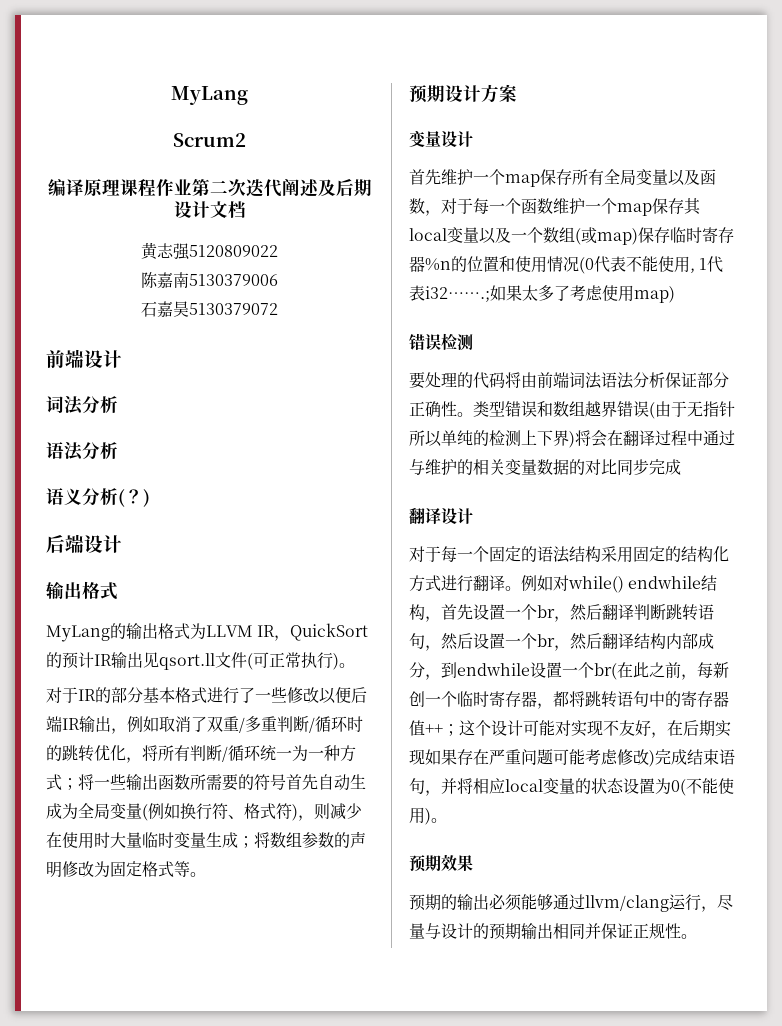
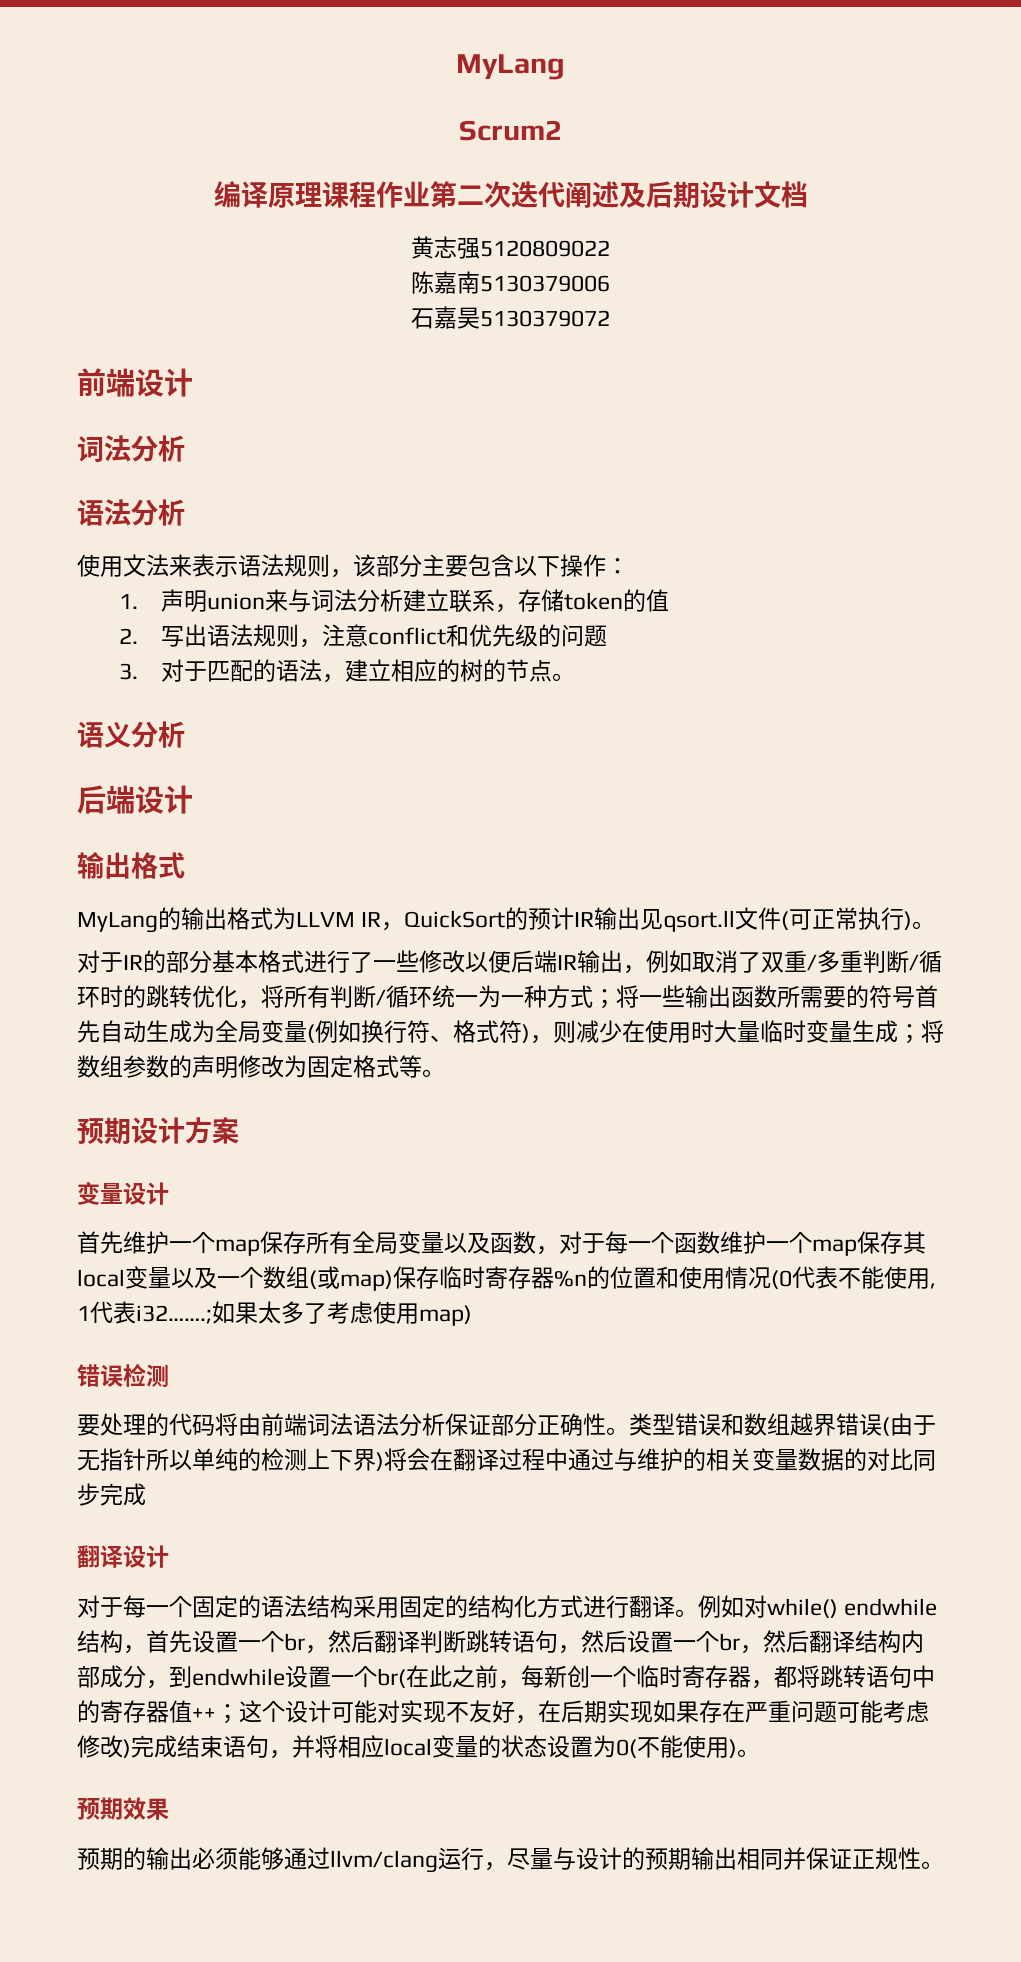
+ 使用文法来表示语法规则，该部分主要包含以下操作：
+ 1.声明union来与词法分析建立联系，存储token的值
+ 2.写出语法规则，注意conflict和优先级的问题
+ 3.对于匹配的语法，建立相应的树的节点。
- 语义分析(？)
+ 语义分析

